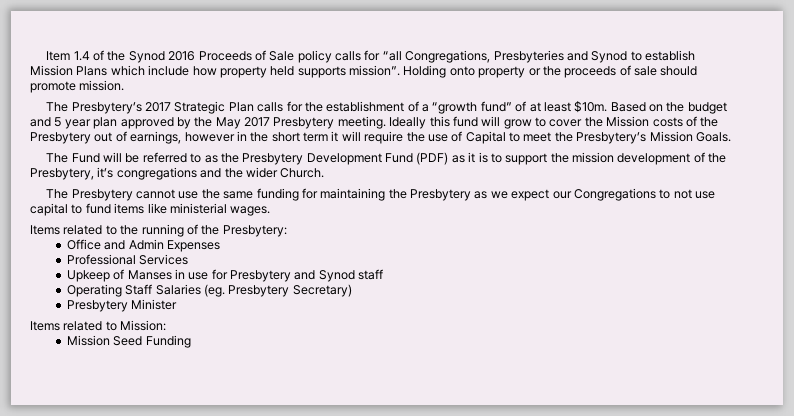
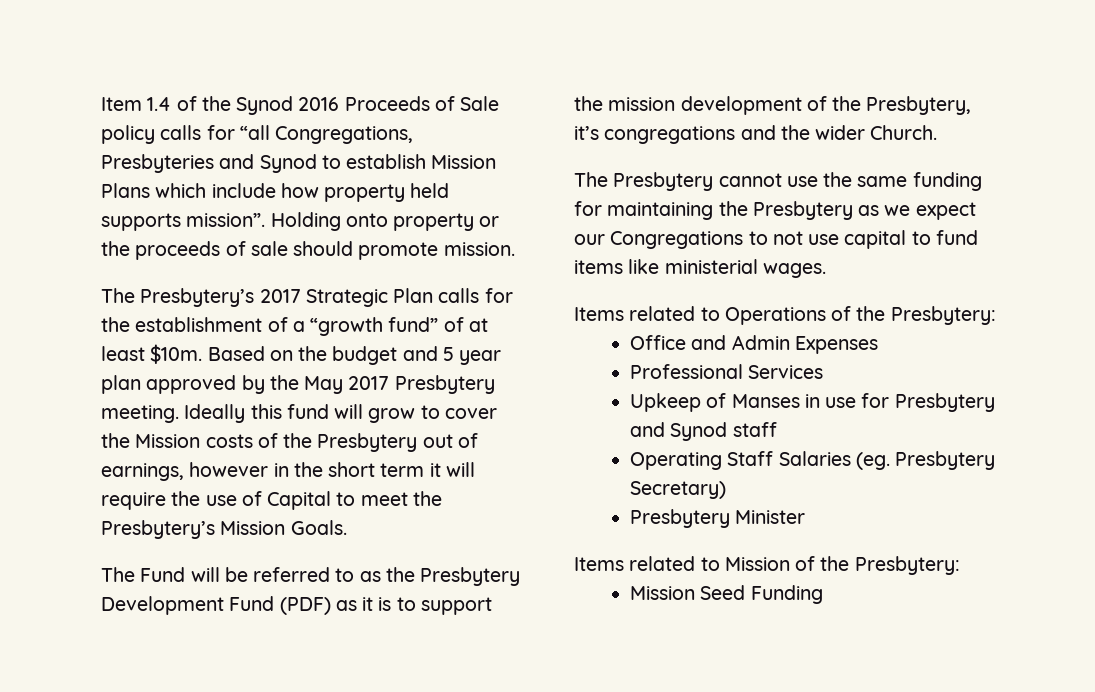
- Items related to the running of the Presbytery:
+ Items related to Operations of the Presbytery:
- Items related to Mission:
+ Items related to Mission of the Presbytery:

